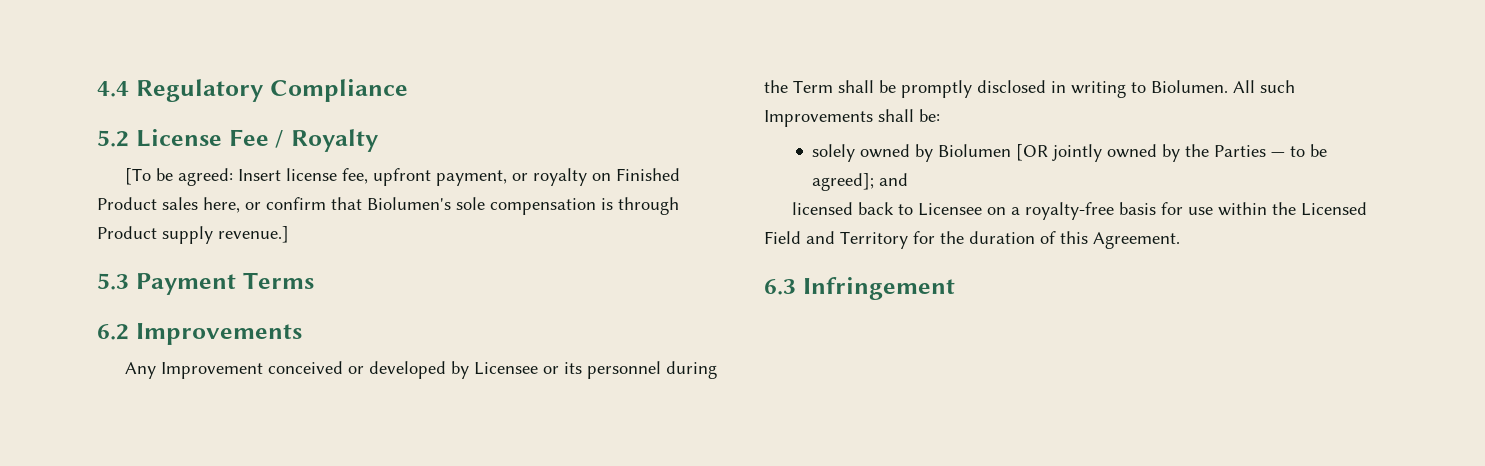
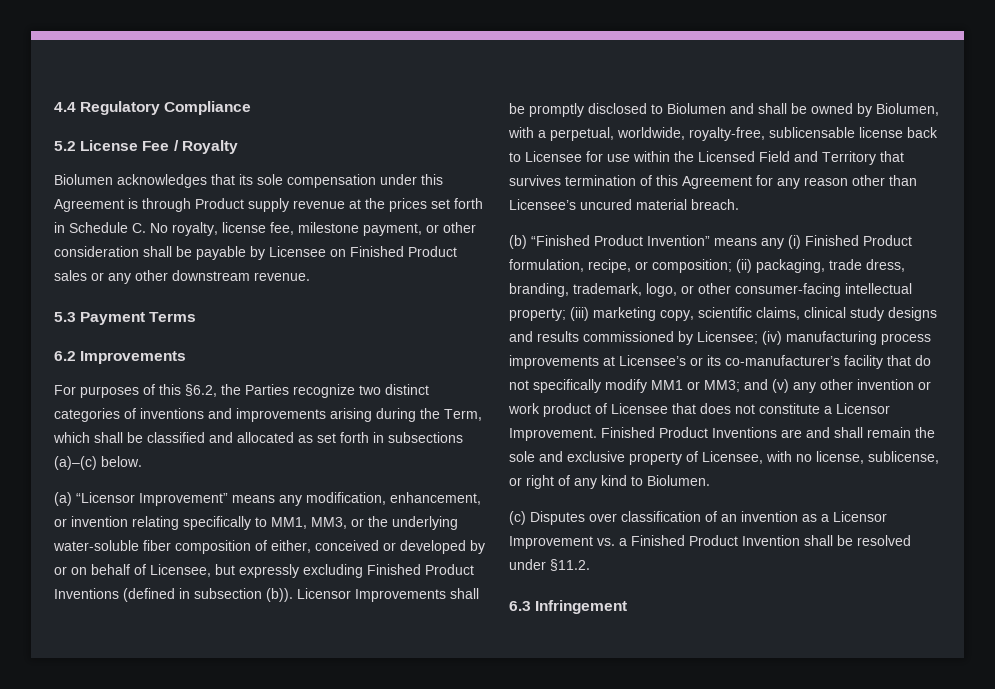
- [To be agreed: Insert license fee, upfront payment, or royalty on Finished Product sales here, or confirm that Biolumen's sole compensation is through Product supply revenue.]
+ Biolumen acknowledges that its sole compensation under this Agreement is through Product supply revenue at the prices set forth in Schedule C. No royalty, license fee, milestone payment, or other consideration shall be payable by Licensee on Finished Product sales or any other downstream revenue.
- Any Improvement conceived or developed by Licensee or its personnel during the Term shall be promptly disclosed in writing to Biolumen. All such Improvements shall be:
- solely owned by Biolumen [OR jointly owned by the Parties — to be agreed]; and
- licensed back to Licensee on a royalty-free basis for use within the Licensed Field and Territory for the duration of this Agreement.
+ For purposes of this §6.2, the Parties recognize two distinct categories of inventions and improvements arising during the Term, which shall be classified and allocated as set forth in subsections (a)–(c) below.
+ (a) “Licensor Improvement” means any modification, enhancement, or invention relating specifically to MM1, MM3, or the underlying water-soluble fiber composition of either, conceived or developed by or on behalf of Licensee, but expressly excluding Finished Product Inventions (defined in subsection (b)). Licensor Improvements shall be promptly disclosed to Biolumen and shall be owned by Biolumen, with a perpetual, worldwide, royalty-free, sublicensable license back to Licensee for use within the Licensed Field and Territory that survives termination of this Agreement for any reason other than Licensee’s uncured material breach.
+ (b) “Finished Product Invention” means any (i) Finished Product formulation, recipe, or composition; (ii) packaging, trade dress, branding, trademark, logo, or other consumer-facing intellectual property; (iii) marketing copy, scientific claims, clinical study designs and results commissioned by Licensee; (iv) manufacturing process improvements at Licensee’s or its co-manufacturer’s facility that do not specifically modify MM1 or MM3; and (v) any other invention or work product of Licensee that does not constitute a Licensor Improvement. Finished Product Inventions are and shall remain the sole and exclusive property of Licensee, with no license, sublicense, or right of any kind to Biolumen.
+ (c) Disputes over classification of an invention as a Licensor Improvement vs. a Finished Product Invention shall be resolved under §11.2.

